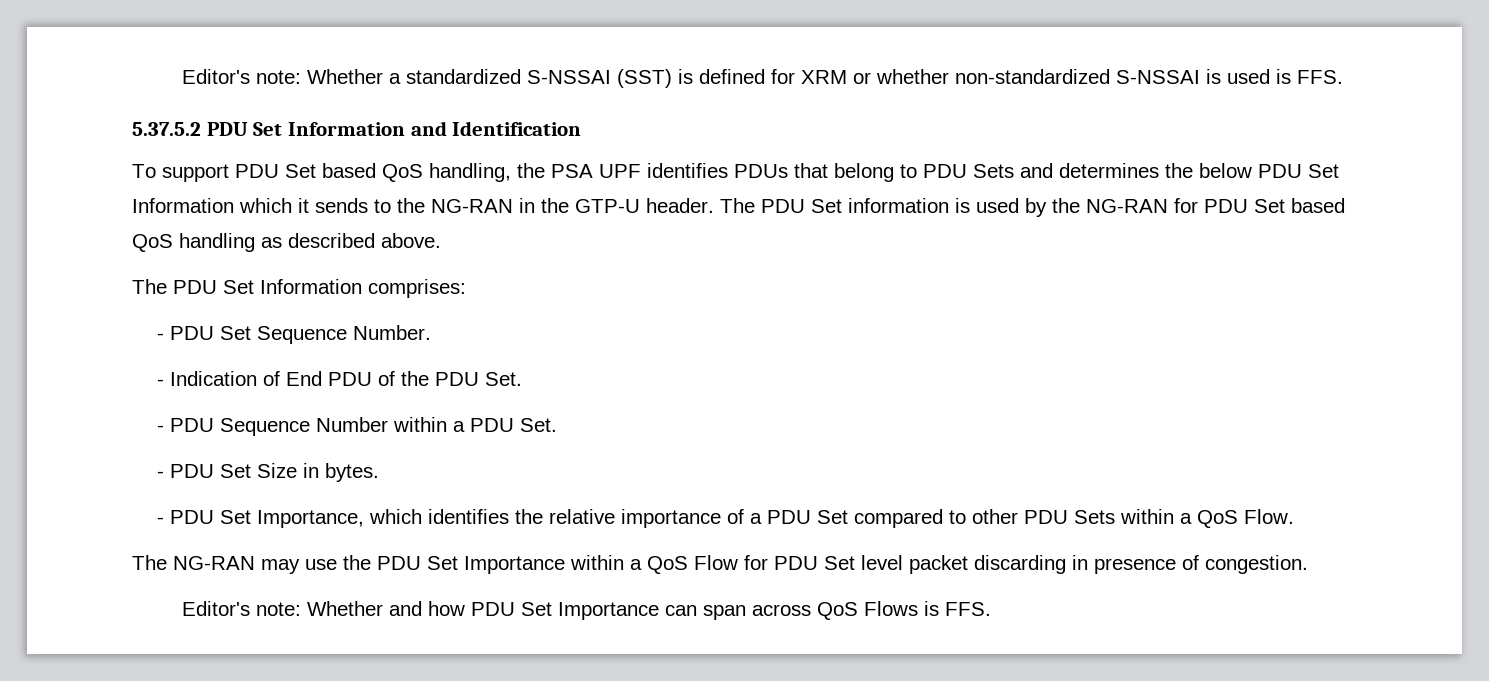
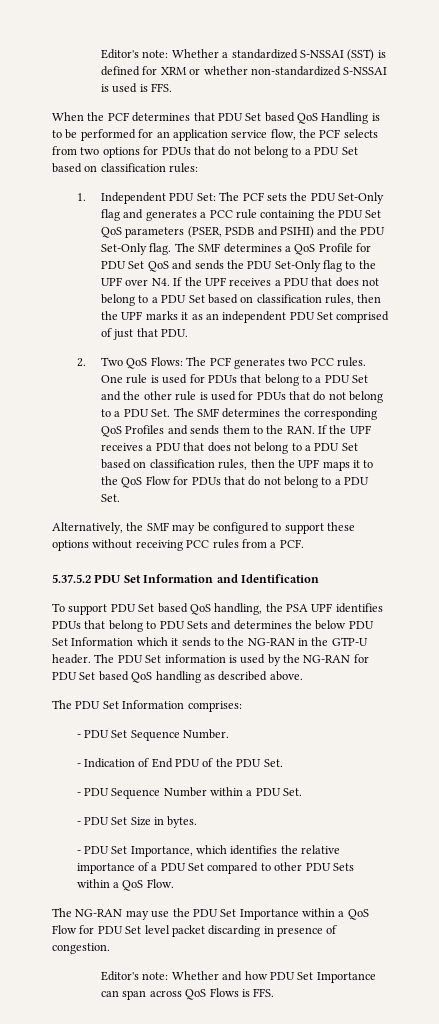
+ When the PCF determines that PDU Set based QoS Handling is to be performed for an application service flow, the PCF selects from two options for PDUs that do not belong to a PDU Set based on classification rules:
+ 1. Independent PDU Set: The PCF sets the PDU Set-Only flag and generates a PCC rule containing the PDU Set QoS parameters (PSER, PSDB and PSIHI) and the PDU Set-Only flag. The SMF determines a QoS Profile for PDU Set QoS and sends the PDU Set-Only flag to the UPF over N4. If the UPF receives a PDU that does not belong to a PDU Set based on classification rules, then the UPF marks it as an independent PDU Set comprised of just that PDU.
+ 2. Two QoS Flows: The PCF generates two PCC rules. One rule is used for PDUs that belong to a PDU Set and the other rule is used for PDUs that do not belong to a PDU Set. The SMF determines the corresponding QoS Profiles and sends them to the RAN. If the UPF receives a PDU that does not belong to a PDU Set based on classification rules, then the UPF maps it to the QoS Flow for PDUs that do not belong to a PDU Set.
+ Alternatively, the SMF may be configured to support these options without receiving PCC rules from a PCF.

